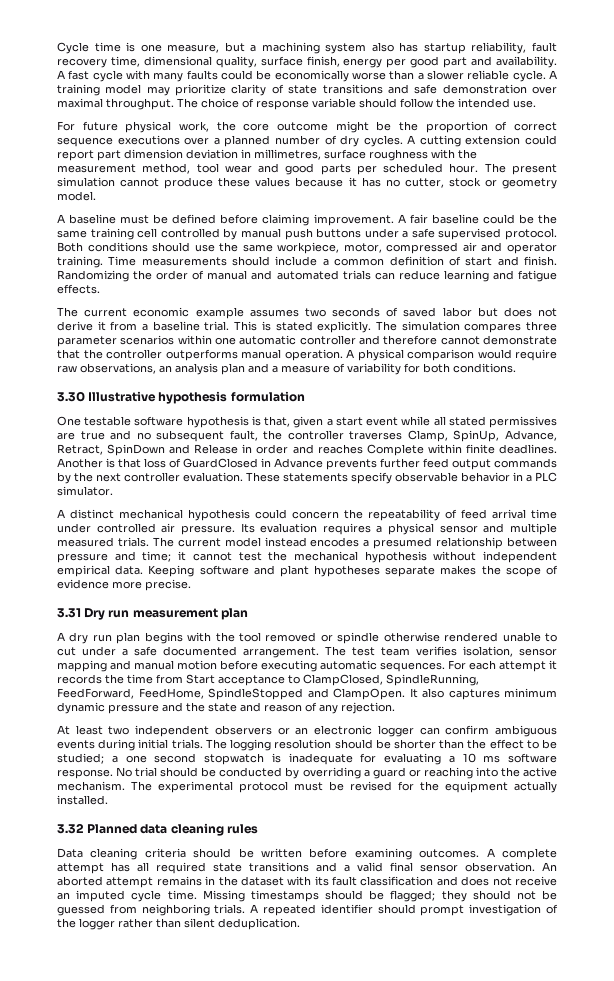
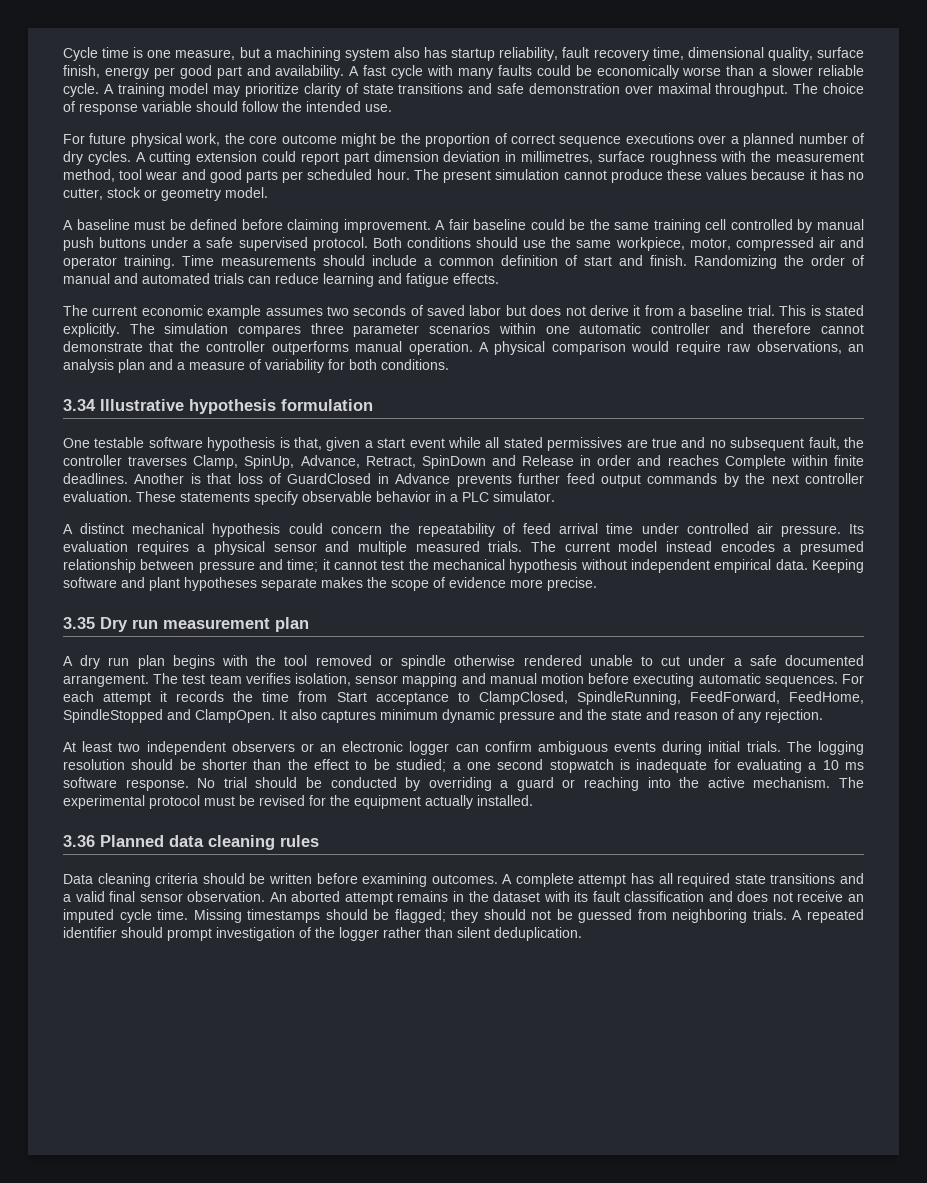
- 3.30 Illustrative hypothesis formulation
+ 3.34 Illustrative hypothesis formulation
- 3.31 Dry run measurement plan
+ 3.35 Dry run measurement plan
- 3.32 Planned data cleaning rules
+ 3.36 Planned data cleaning rules

